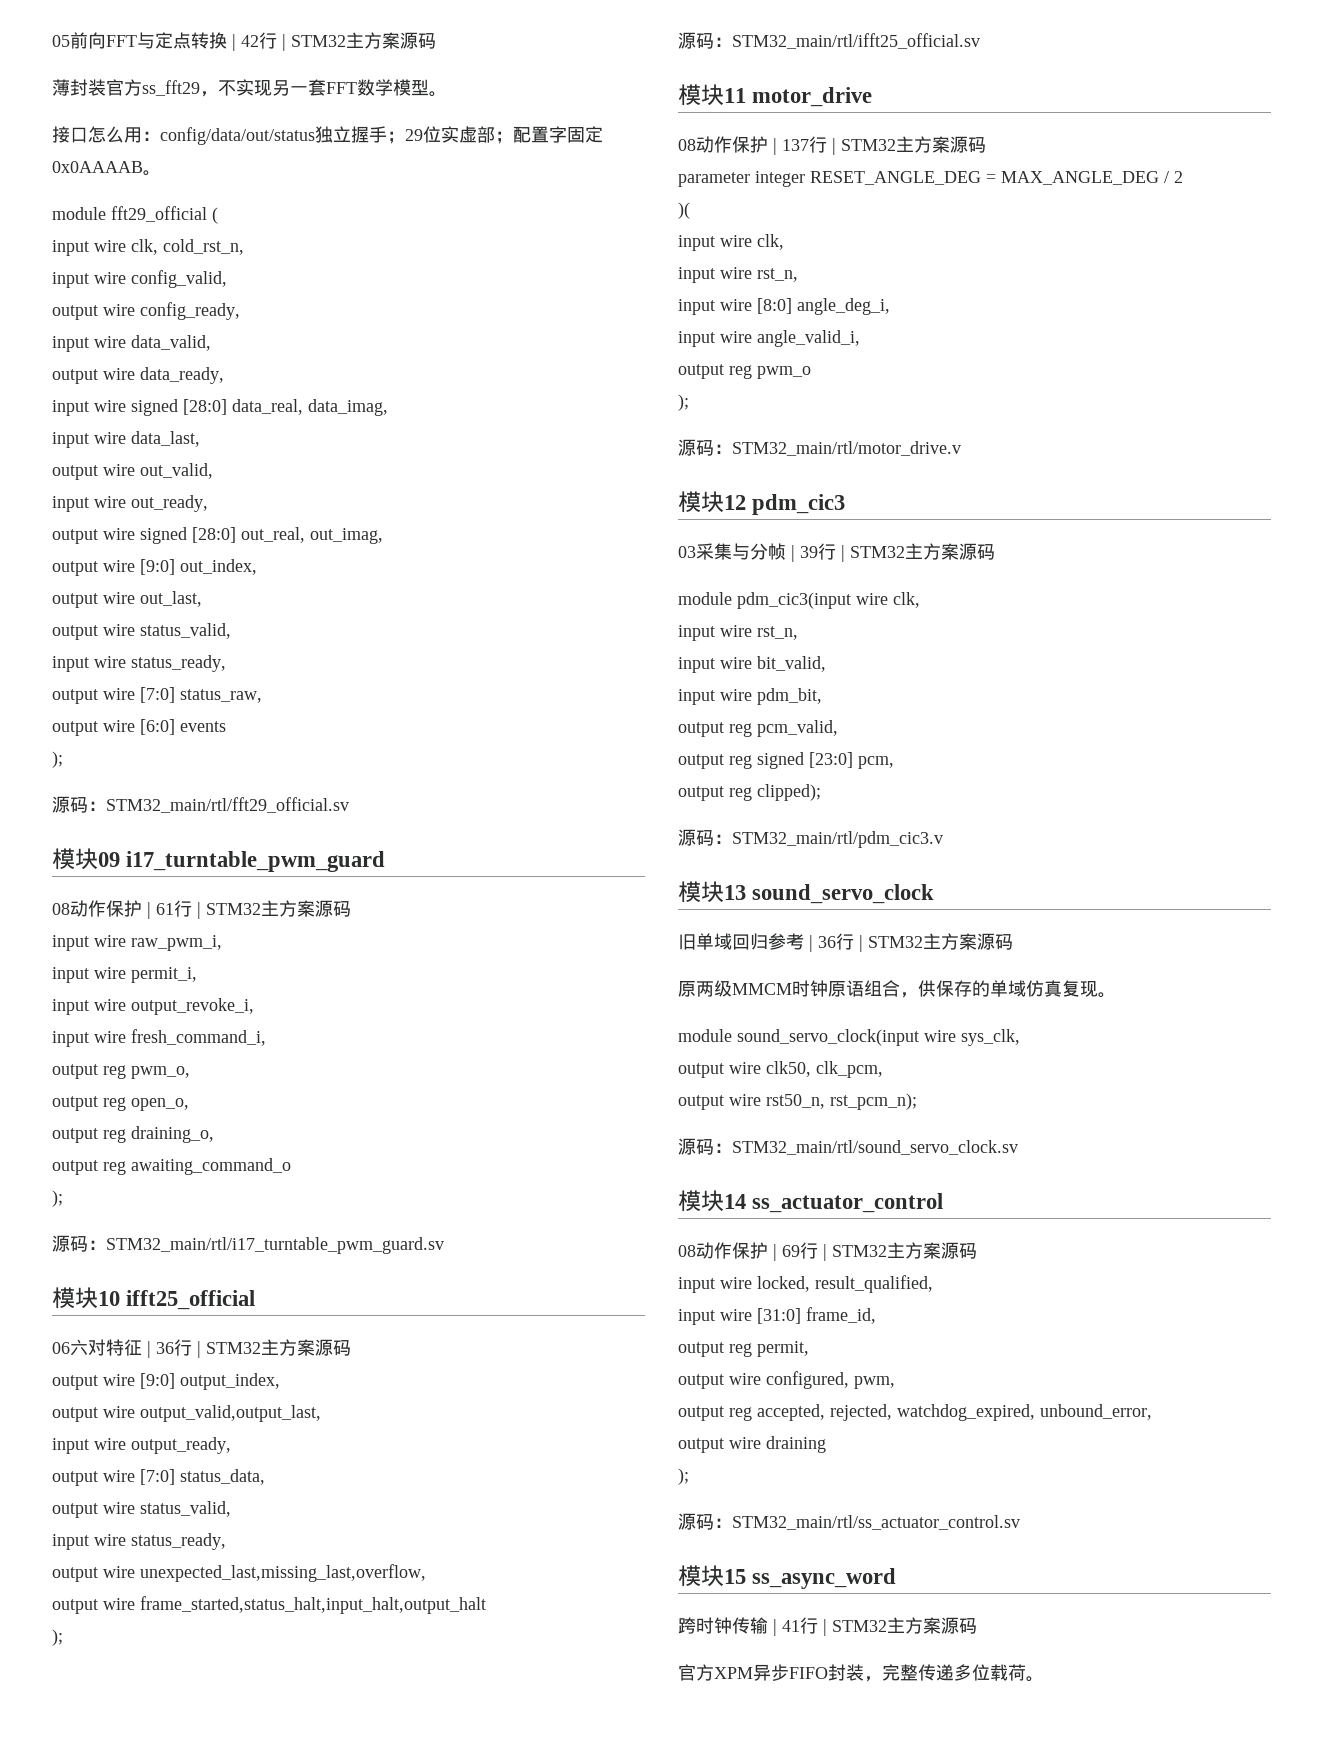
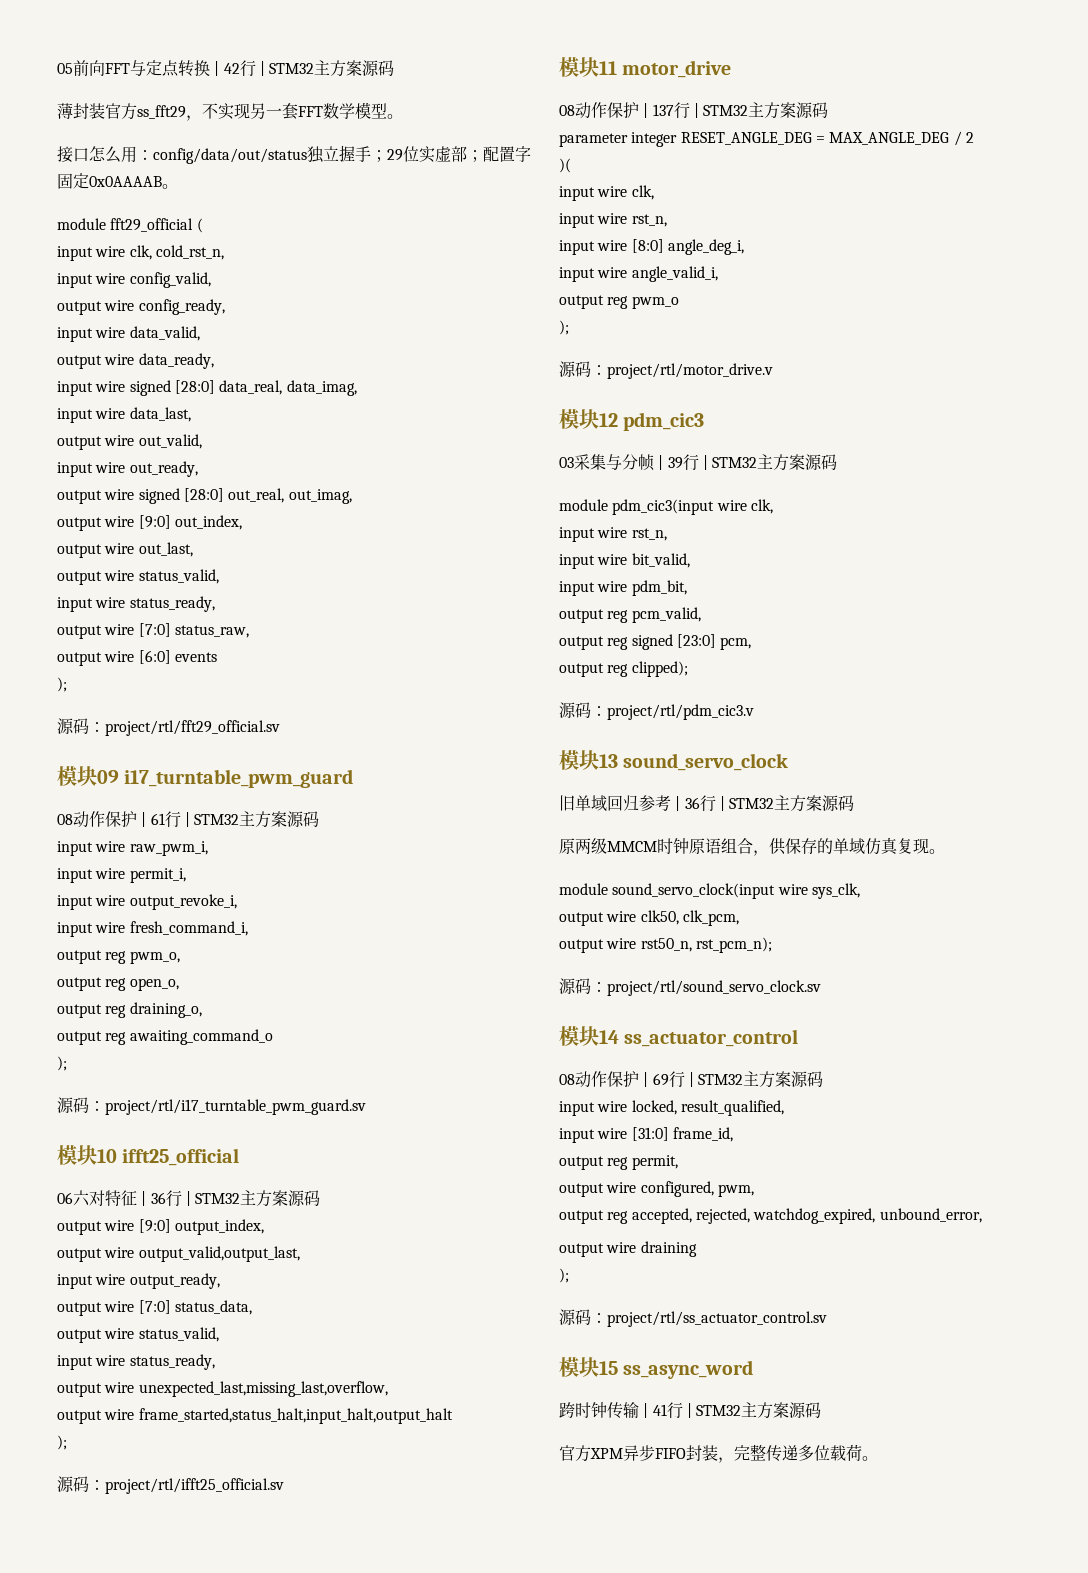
- 源码：STM32_main/rtl/fft29_official.sv
+ 源码：project/rtl/fft29_official.sv
- 源码：STM32_main/rtl/i17_turntable_pwm_guard.sv
+ 源码：project/rtl/i17_turntable_pwm_guard.sv
- 源码：STM32_main/rtl/ifft25_official.sv
+ 源码：project/rtl/ifft25_official.sv
- 源码：STM32_main/rtl/motor_drive.v
+ 源码：project/rtl/motor_drive.v
- 源码：STM32_main/rtl/pdm_cic3.v
+ 源码：project/rtl/pdm_cic3.v
- 源码：STM32_main/rtl/sound_servo_clock.sv
+ 源码：project/rtl/sound_servo_clock.sv
- 源码：STM32_main/rtl/ss_actuator_control.sv
+ 源码：project/rtl/ss_actuator_control.sv

